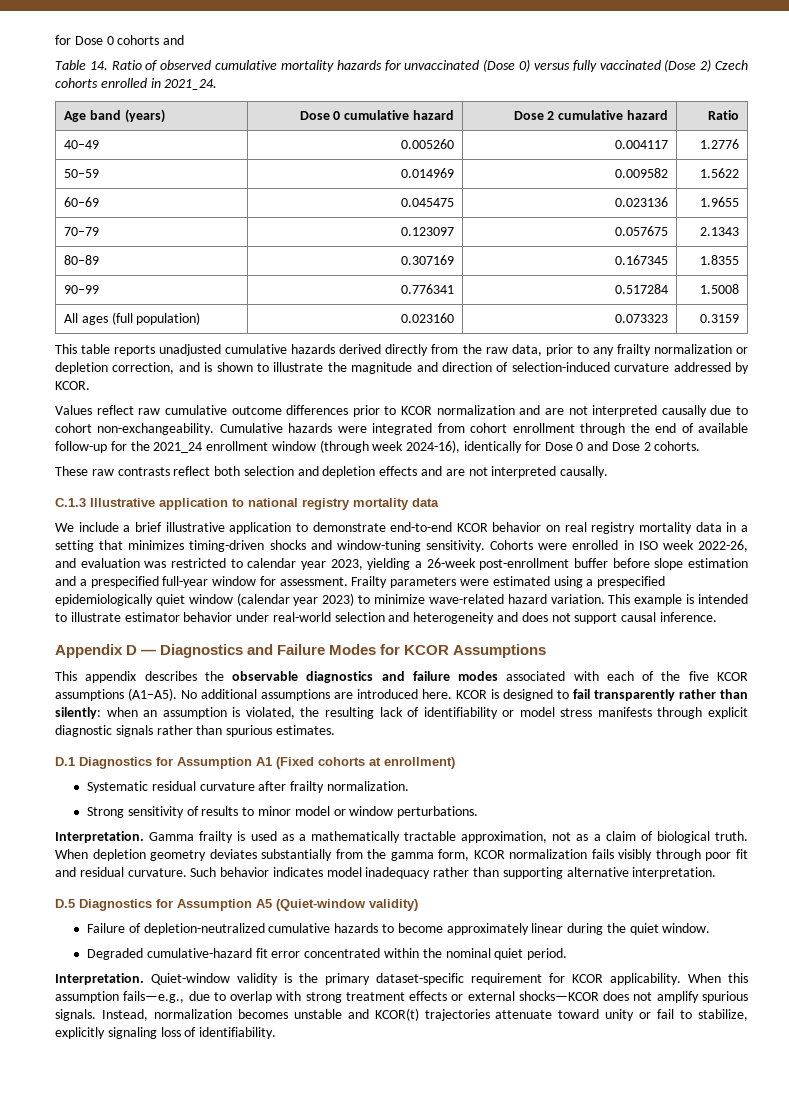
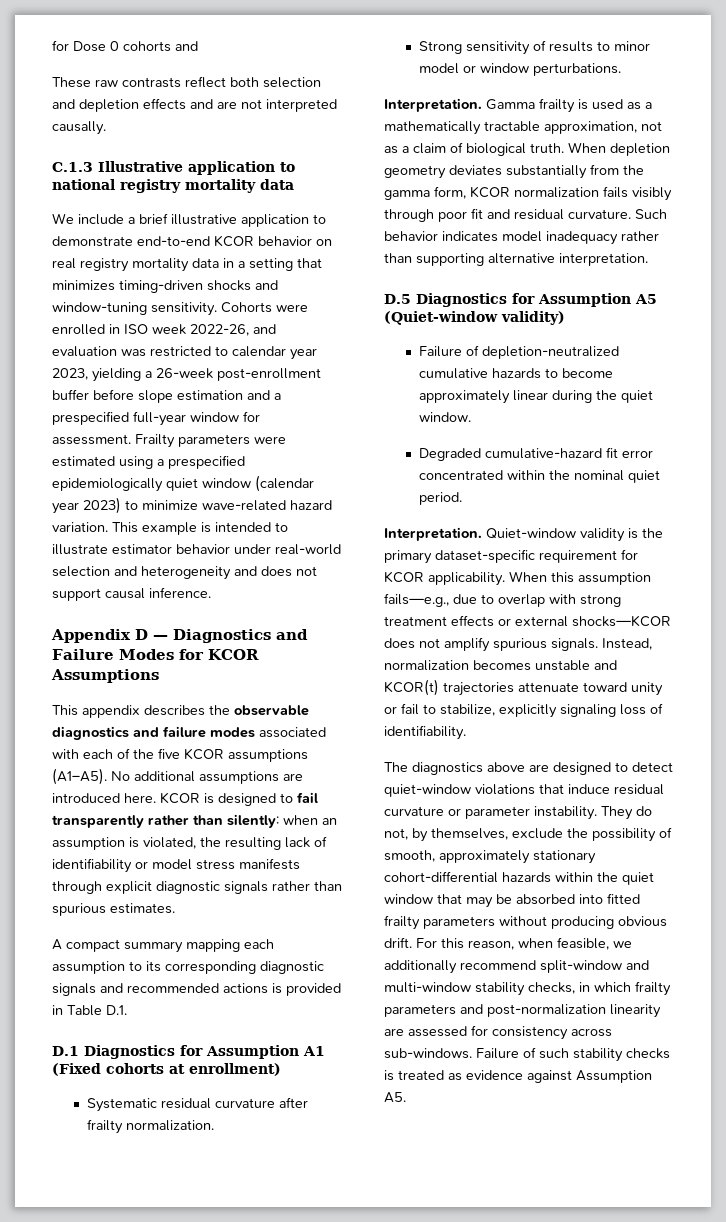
- Table 14. Ratio of observed cumulative mortality hazards for unvaccinated (Dose 0) versus fully vaccinated (Dose 2) Czech cohorts enrolled in 2021_24.
- Age band (years) | Dose 0 cumulative hazard | Dose 2 cumulative hazard | Ratio
- 40–49 | 0.005260 | 0.004117 | 1.2776
- 50–59 | 0.014969 | 0.009582 | 1.5622
- 60–69 | 0.045475 | 0.023136 | 1.9655
- 70–79 | 0.123097 | 0.057675 | 2.1343
- 80–89 | 0.307169 | 0.167345 | 1.8355
- 90–99 | 0.776341 | 0.517284 | 1.5008
- All ages (full population) | 0.023160 | 0.073323 | 0.3159
- This table reports unadjusted cumulative hazards derived directly from the raw data, prior to any frailty normalization or depletion correction, and is shown to illustrate the magnitude and direction of selection-induced curvature addressed by KCOR.
- Values reflect raw cumulative outcome differences prior to KCOR normalization and are not interpreted causally due to cohort non-exchangeability. Cumulative hazards were integrated from cohort enrollment through the end of available follow-up for the 2021_24 enrollment window (through week 2024-16), identically for Dose 0 and Dose 2 cohorts.
+ A compact summary mapping each assumption to its corresponding diagnostic signals and recommended actions is provided in Table D.1.
+ The diagnostics above are designed to detect quiet-window violations that induce residual curvature or parameter instability. They do not, by themselves, exclude the possibility of smooth, approximately stationary cohort-differential hazards within the quiet window that may be absorbed into fitted frailty parameters without producing obvious drift. For this reason, when feasible, we additionally recommend split-window and multi-window stability checks, in which frailty parameters and post-normalization linearity are assessed for consistency across sub-windows. Failure of such stability checks is treated as evidence against Assumption A5.

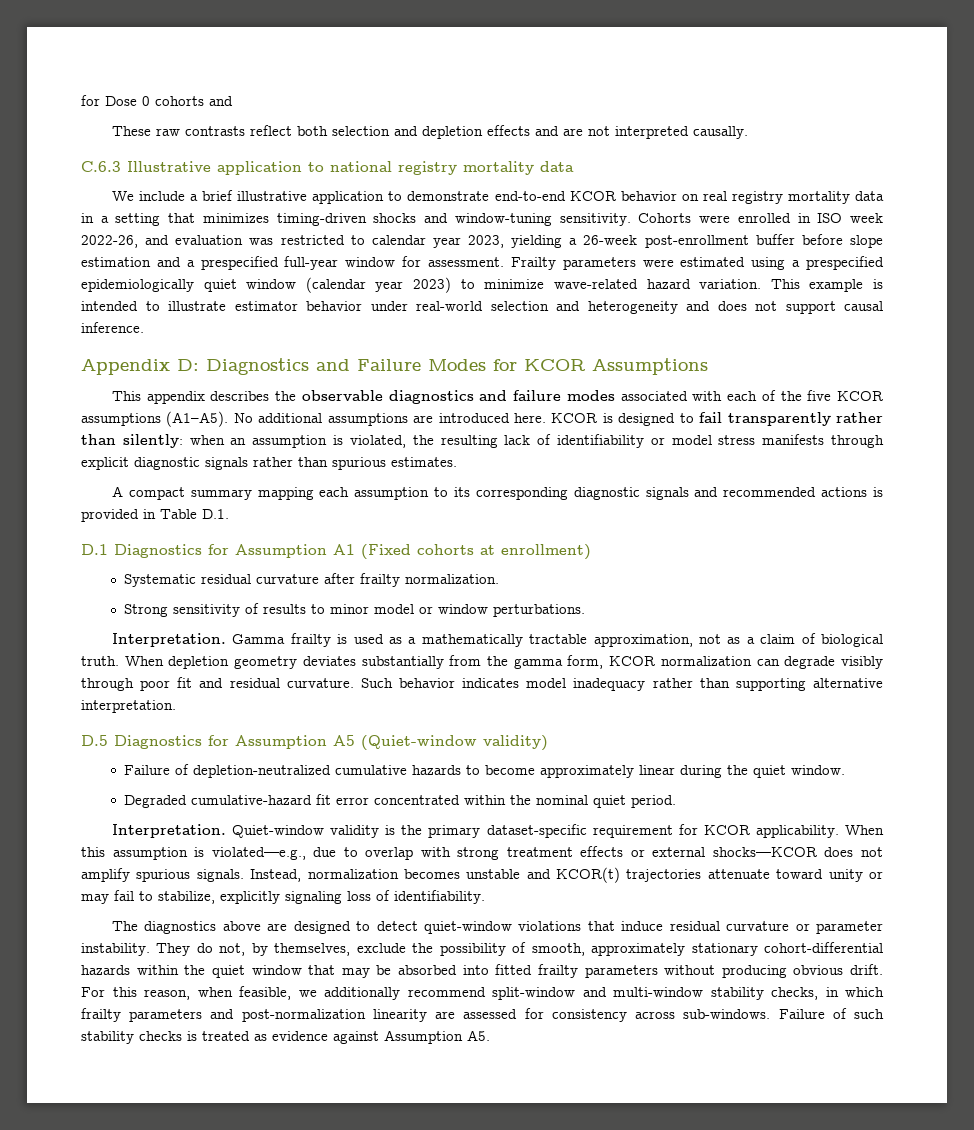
- C.1.3 Illustrative application to national registry mortality data
+ C.6.3 Illustrative application to national registry mortality data
- Appendix D — Diagnostics and Failure Modes for KCOR Assumptions
+ Appendix D: Diagnostics and Failure Modes for KCOR Assumptions
- When depletion geometry deviates substantially from the gamma form, KCOR normalization fails visibly through poor fit and residual curvature.
+ When depletion geometry deviates substantially from the gamma form, KCOR normalization can degrade visibly through poor fit and residual curvature.
- When this assumption fails—e.g., due to overlap with strong treatment effects or external shocks—KCOR does not amplify spurious signals.
+ When this assumption is violated—e.g., due to overlap with strong treatment effects or external shocks—KCOR does not amplify spurious signals.
- Instead, normalization becomes unstable and KCOR(t) trajectories attenuate toward unity or fail to stabilize, explicitly signaling loss of identifiability.
+ Instead, normalization becomes unstable and KCOR(t) trajectories attenuate toward unity or may fail to stabilize, explicitly signaling loss of identifiability.

